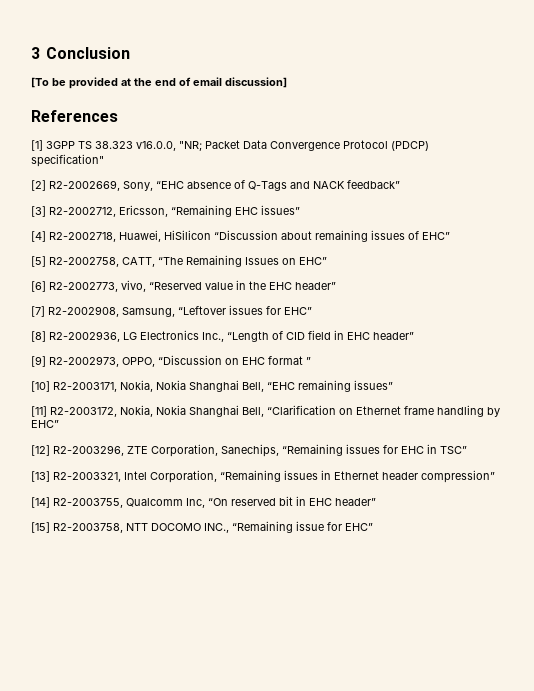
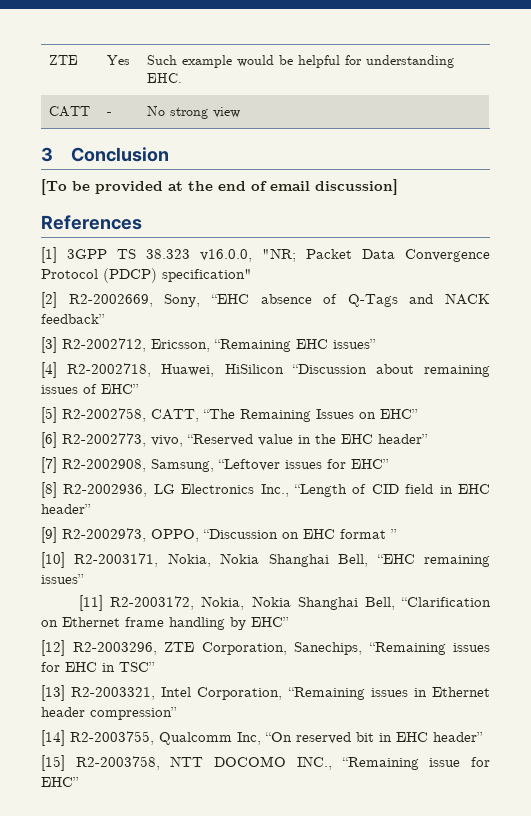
+ ZTE | Yes | Such example would be helpful for understanding EHC.
+ CATT | - | No strong view

